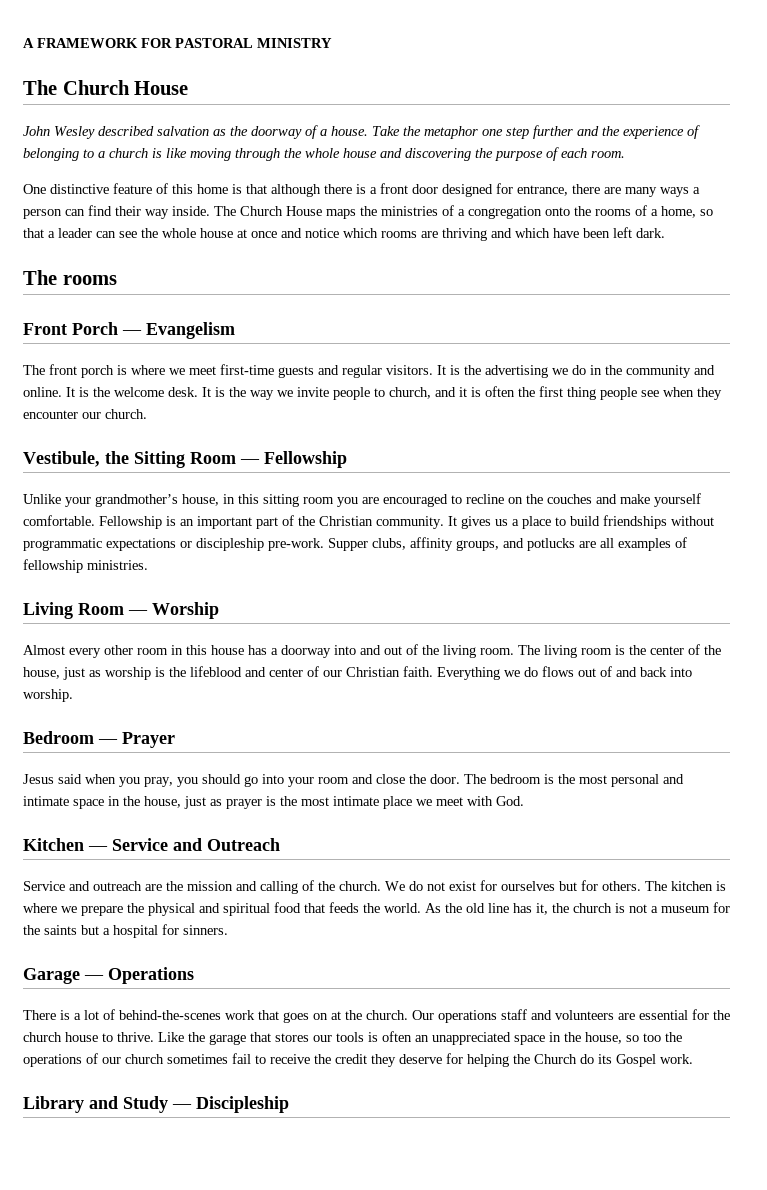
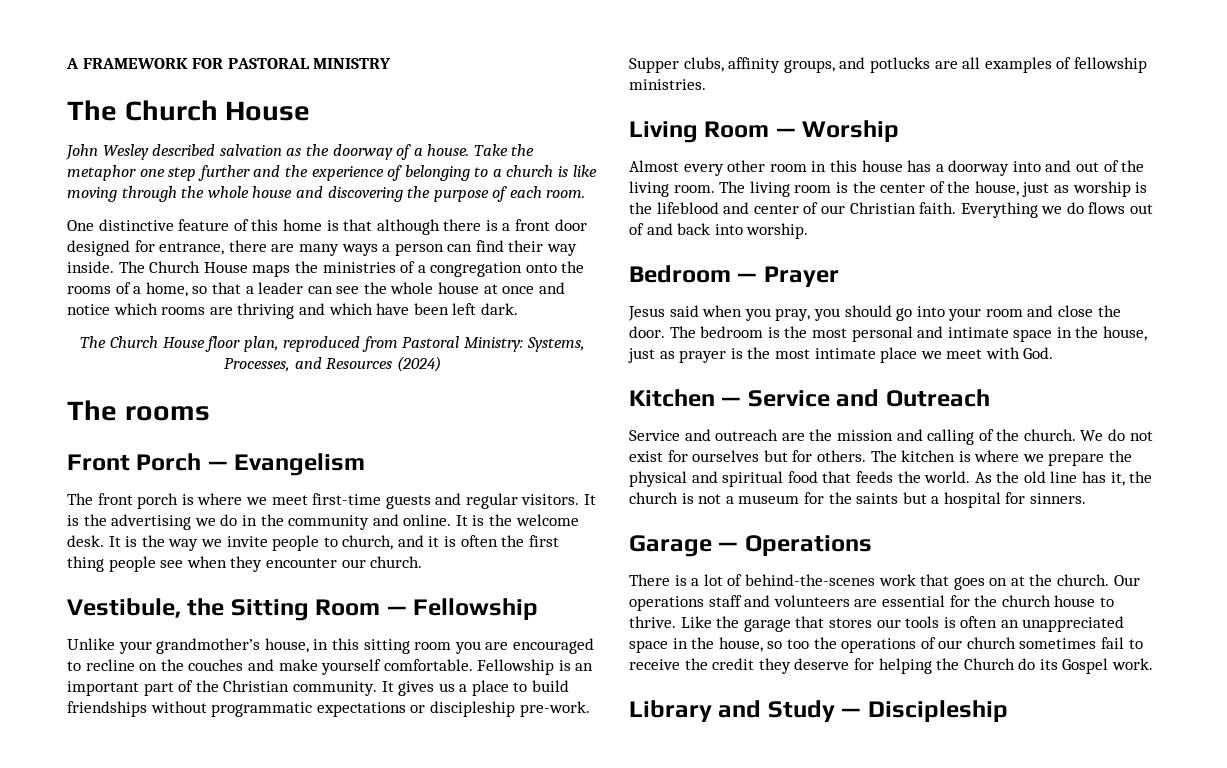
+ The Church House floor plan, reproduced from Pastoral Ministry: Systems, Processes, and Resources (2024)

